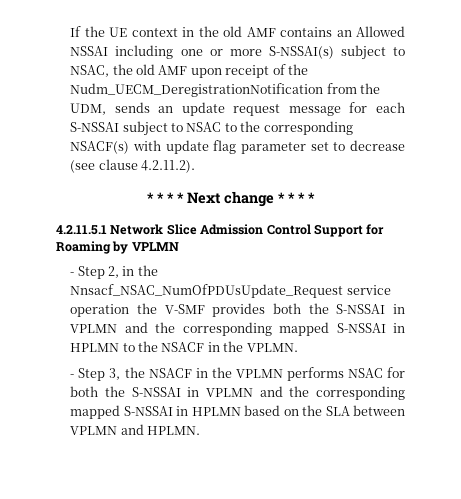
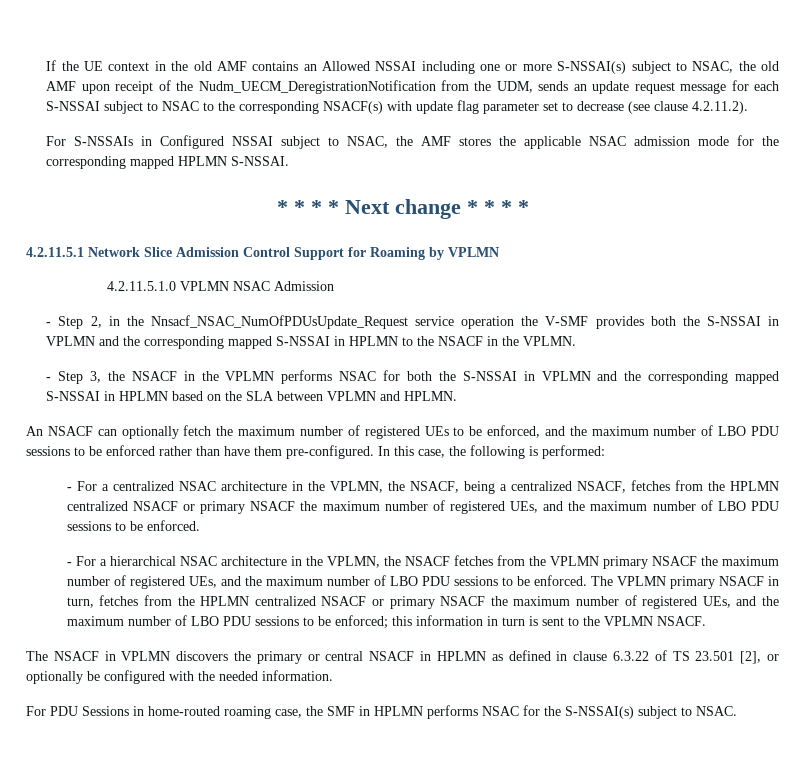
+ For S-NSSAIs in Configured NSSAI subject to NSAC, the AMF stores the applicable NSAC admission mode for the corresponding mapped HPLMN S-NSSAI.
+ 4.2.11.5.1.0 VPLMN NSAC Admission
+ An NSACF can optionally fetch the maximum number of registered UEs to be enforced, and the maximum number of LBO PDU sessions to be enforced rather than have them pre-configured. In this case, the following is performed:
+ - For a centralized NSAC architecture in the VPLMN, the NSACF, being a centralized NSACF, fetches from the HPLMN centralized NSACF or primary NSACF the maximum number of registered UEs, and the maximum number of LBO PDU sessions to be enforced.
+ - For a hierarchical NSAC architecture in the VPLMN, the NSACF fetches from the VPLMN primary NSACF the maximum number of registered UEs, and the maximum number of LBO PDU sessions to be enforced. The VPLMN primary NSACF in turn, fetches from the HPLMN centralized NSACF or primary NSACF the maximum number of registered UEs, and the maximum number of LBO PDU sessions to be enforced; this information in turn is sent to the VPLMN NSACF.
+ The NSACF in VPLMN discovers the primary or central NSACF in HPLMN as defined in clause 6.3.22 of TS 23.501 [2], or optionally be configured with the needed information.
+ For PDU Sessions in home-routed roaming case, the SMF in HPLMN performs NSAC for the S-NSSAI(s) subject to NSAC.

